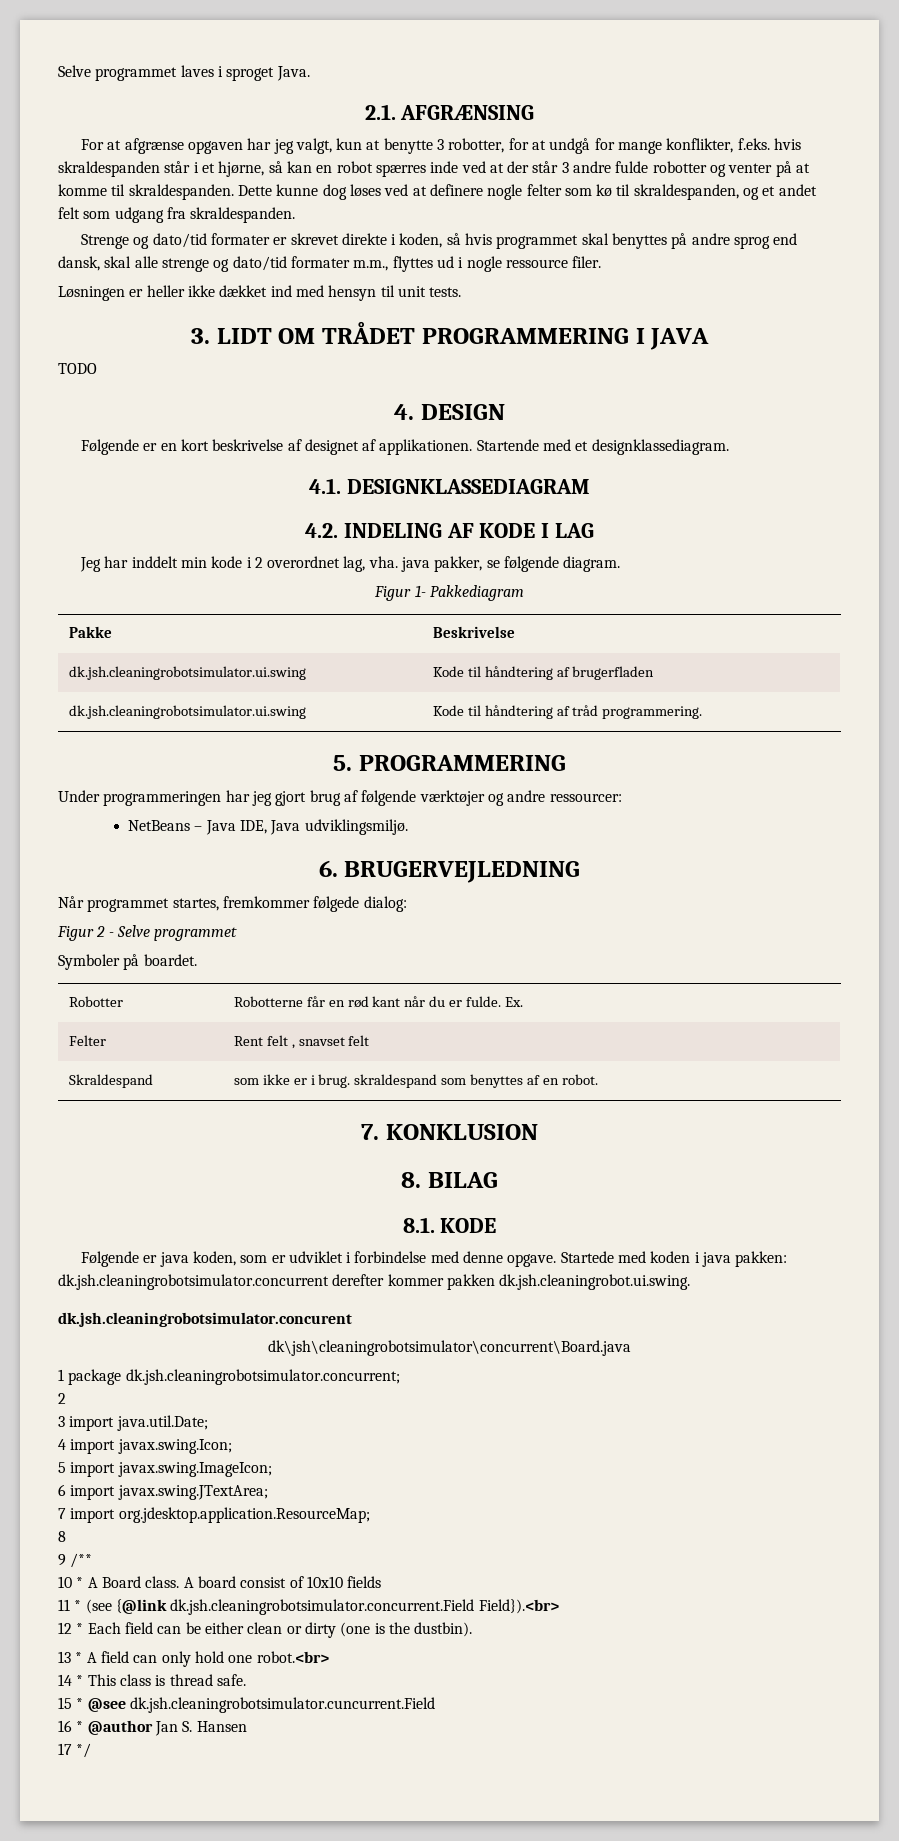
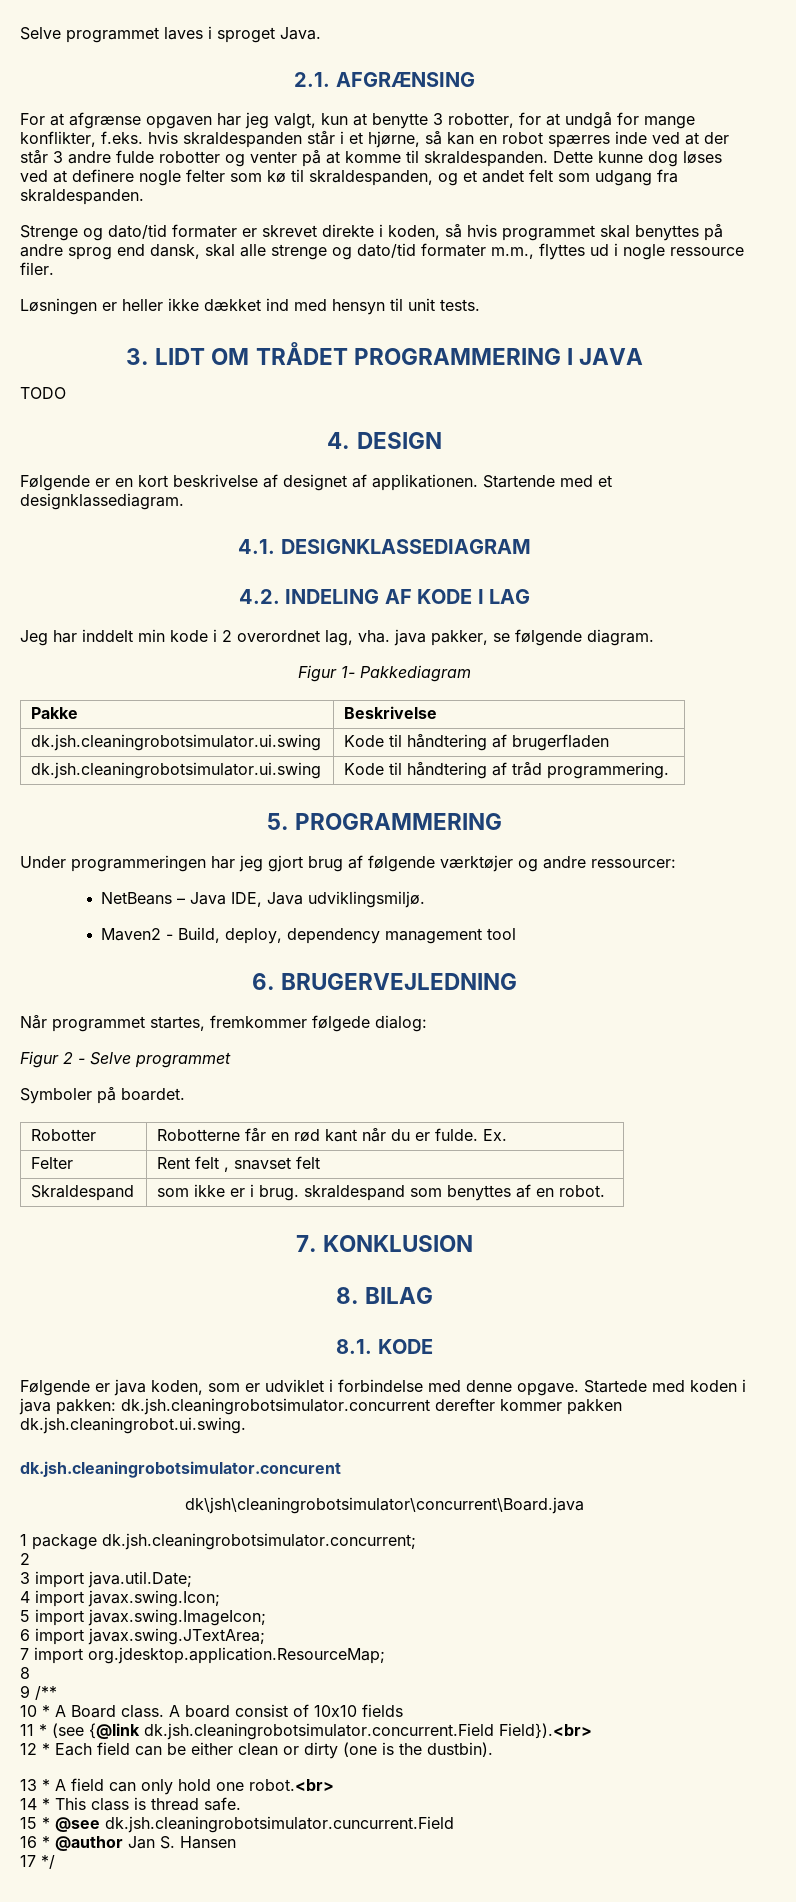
+ Maven2 - Build, deploy, dependency management tool

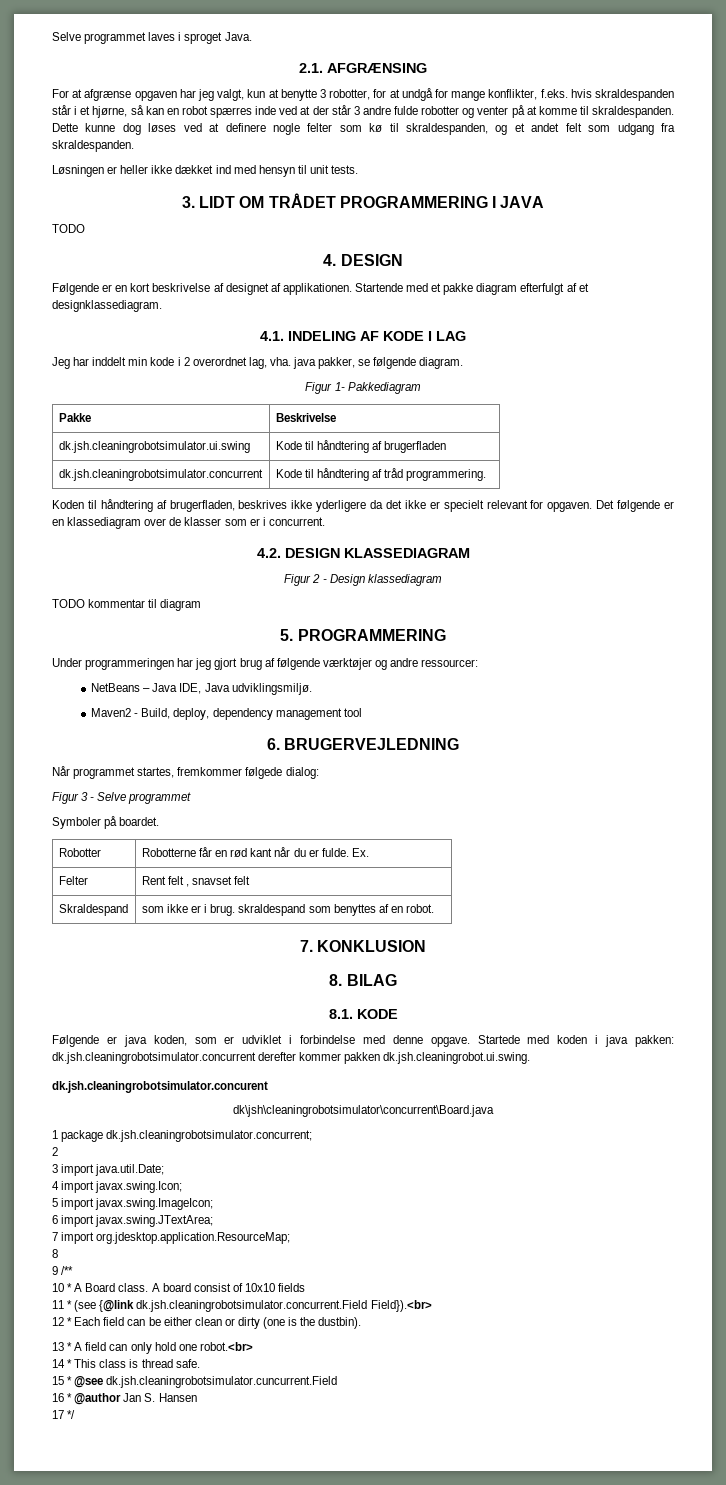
- Strenge og dato/tid formater er skrevet direkte i koden, så hvis programmet skal benyttes på andre sprog end dansk, skal alle strenge og dato/tid formater m.m., flyttes ud i nogle ressource filer.
- Startende med et designklassediagram.
- 4.1. DESIGNKLASSEDIAGRAM
- 4.2. INDELING AF KODE I LAG
+ Startende med et pakke diagram efterfulgt af et designklassediagram.
+ 4.1. INDELING AF KODE I LAG
- dk.jsh.cleaningrobotsimulator.ui.swing | Kode til håndtering af tråd programmering.
+ dk.jsh.cleaningrobotsimulator.concurrent | Kode til håndtering af tråd programmering.
+ Koden til håndtering af brugerfladen, beskrives ikke yderligere da det ikke er specielt relevant for opgaven. Det følgende er en klassediagram over de klasser som er i concurrent.
+ 4.2. DESIGN KLASSEDIAGRAM
+ Figur 2 - Design klassediagram
+ TODO kommentar til diagram
- Figur 2 - Selve programmet
+ Figur 3 - Selve programmet

